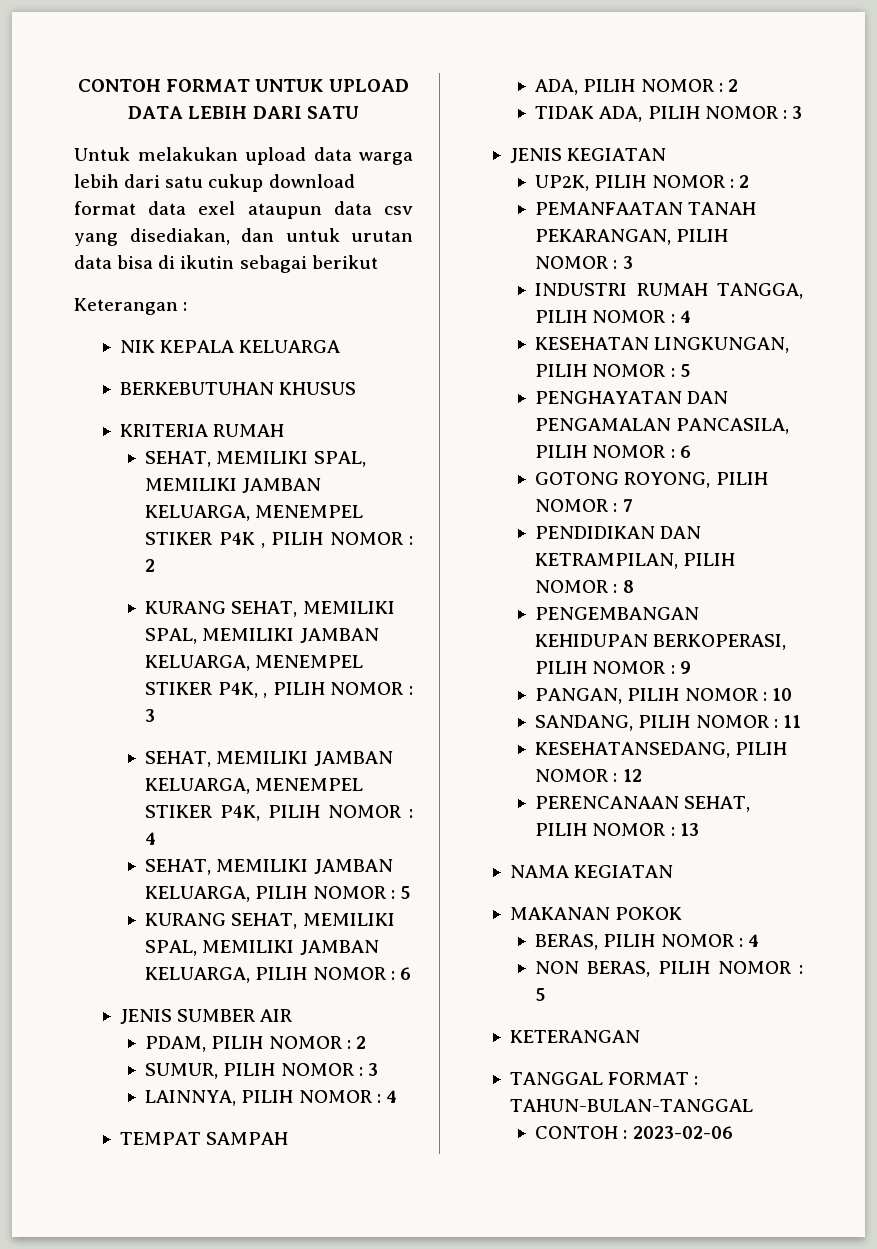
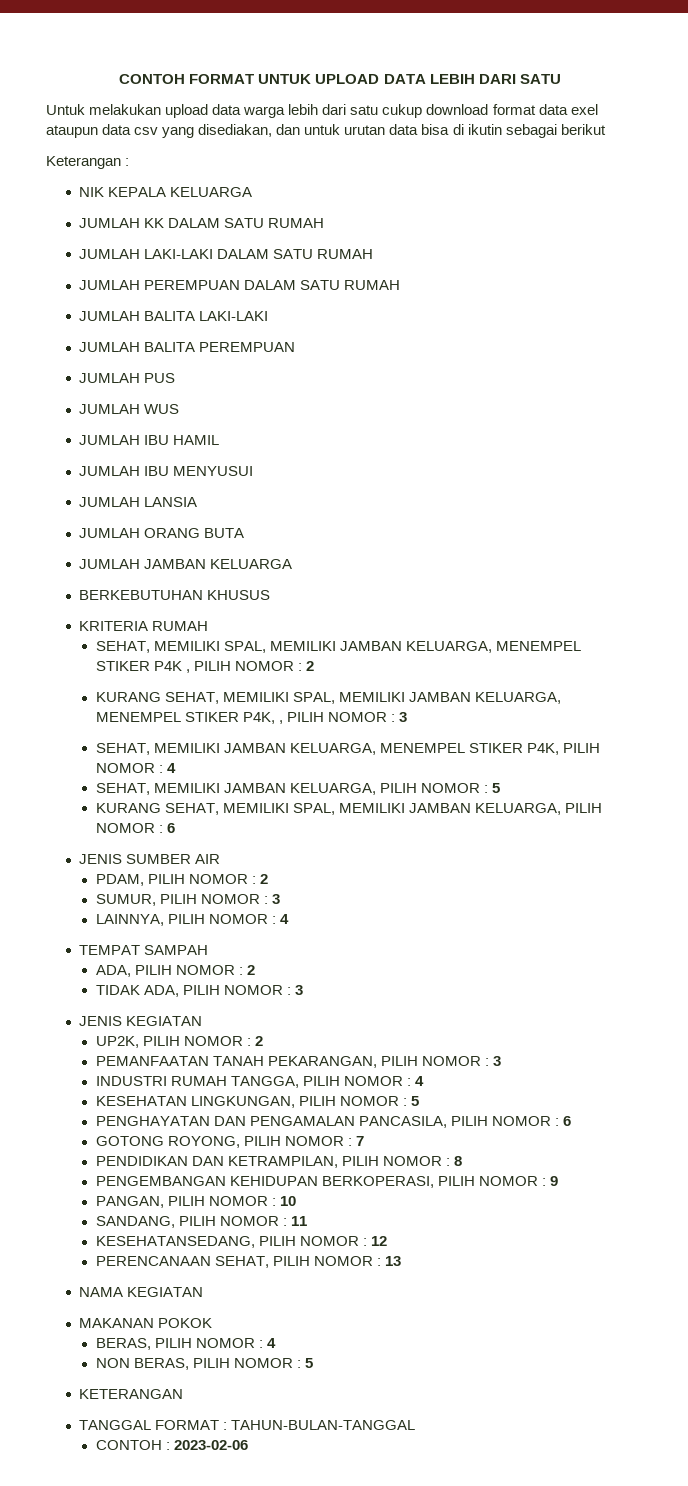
+ JUMLAH KK DALAM SATU RUMAH
+ JUMLAH LAKI-LAKI DALAM SATU RUMAH
+ JUMLAH PEREMPUAN DALAM SATU RUMAH
+ JUMLAH BALITA LAKI-LAKI
+ JUMLAH BALITA PEREMPUAN
+ JUMLAH PUS
+ JUMLAH WUS
+ JUMLAH IBU HAMIL
+ JUMLAH IBU MENYUSUI
+ JUMLAH LANSIA
+ JUMLAH ORANG BUTA
+ JUMLAH JAMBAN KELUARGA

